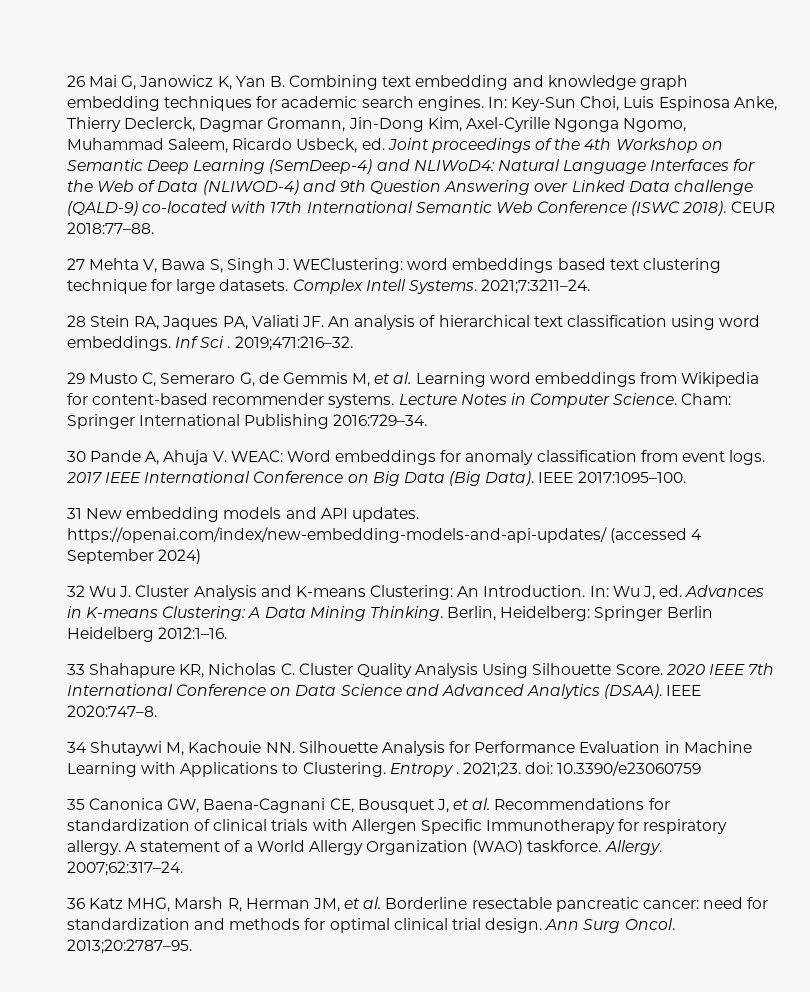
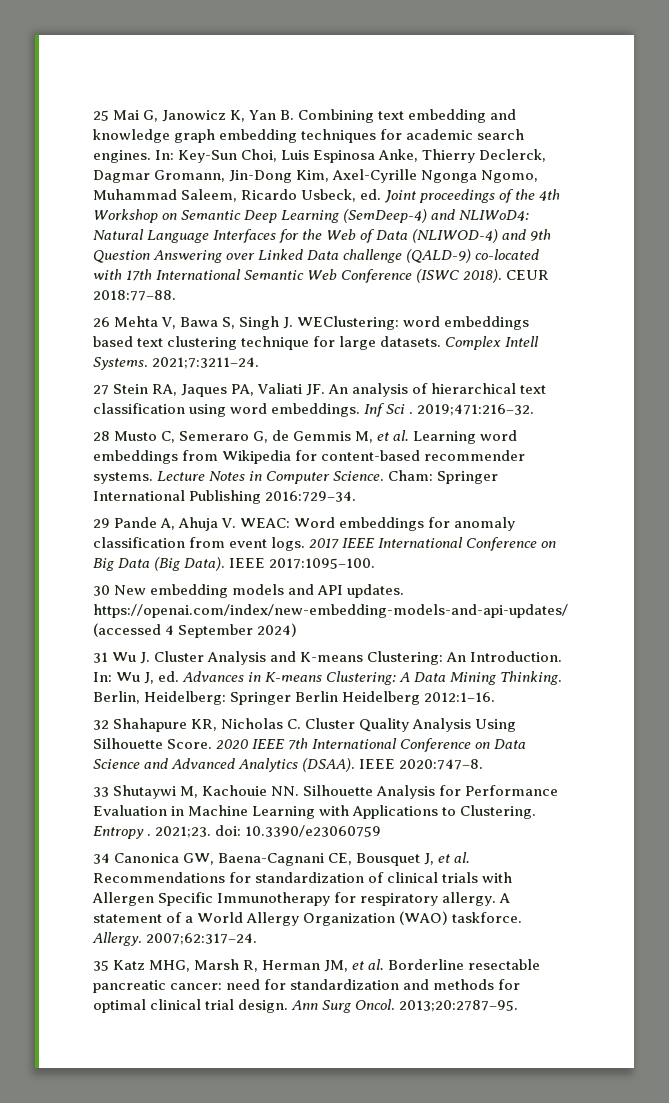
- 26 Mai G, Janowicz K, Yan B. Combining text embedding and knowledge graph embedding techniques for academic search engines.
+ 25 Mai G, Janowicz K, Yan B. Combining text embedding and knowledge graph embedding techniques for academic search engines.
- 27 Mehta V, Bawa S, Singh J. WEClustering: word embeddings based text clustering technique for large datasets.
+ 26 Mehta V, Bawa S, Singh J. WEClustering: word embeddings based text clustering technique for large datasets.
- 28 Stein RA, Jaques PA, Valiati JF. An analysis of hierarchical text classification using word embeddings.
+ 27 Stein RA, Jaques PA, Valiati JF. An analysis of hierarchical text classification using word embeddings.
- 29 Musto C, Semeraro G, de Gemmis M, et al. Learning word embeddings from Wikipedia for content-based recommender systems.
+ 28 Musto C, Semeraro G, de Gemmis M, et al. Learning word embeddings from Wikipedia for content-based recommender systems.
- 30 Pande A, Ahuja V. WEAC: Word embeddings for anomaly classification from event logs.
+ 29 Pande A, Ahuja V. WEAC: Word embeddings for anomaly classification from event logs.
- 31 New embedding models and API updates. https://openai.com/index/new-embedding-models-and-api-updates/ (accessed 4 September 2024)
+ 30 New embedding models and API updates. https://openai.com/index/new-embedding-models-and-api-updates/ (accessed 4 September 2024)
- 32 Wu J. Cluster Analysis and K-means Clustering: An Introduction.
+ 31 Wu J. Cluster Analysis and K-means Clustering: An Introduction.
- 33 Shahapure KR, Nicholas C. Cluster Quality Analysis Using Silhouette Score.
+ 32 Shahapure KR, Nicholas C. Cluster Quality Analysis Using Silhouette Score.
- 34 Shutaywi M, Kachouie NN. Silhouette Analysis for Performance Evaluation in Machine Learning with Applications to Clustering.
+ 33 Shutaywi M, Kachouie NN. Silhouette Analysis for Performance Evaluation in Machine Learning with Applications to Clustering.
- 35 Canonica GW, Baena-Cagnani CE, Bousquet J, et al. Recommendations for standardization of clinical trials with Allergen Specific Immunotherapy for respiratory allergy.
+ 34 Canonica GW, Baena-Cagnani CE, Bousquet J, et al. Recommendations for standardization of clinical trials with Allergen Specific Immunotherapy for respiratory allergy.
- 36 Katz MHG, Marsh R, Herman JM, et al. Borderline resectable pancreatic cancer: need for standardization and methods for optimal clinical trial design.
+ 35 Katz MHG, Marsh R, Herman JM, et al. Borderline resectable pancreatic cancer: need for standardization and methods for optimal clinical trial design.

